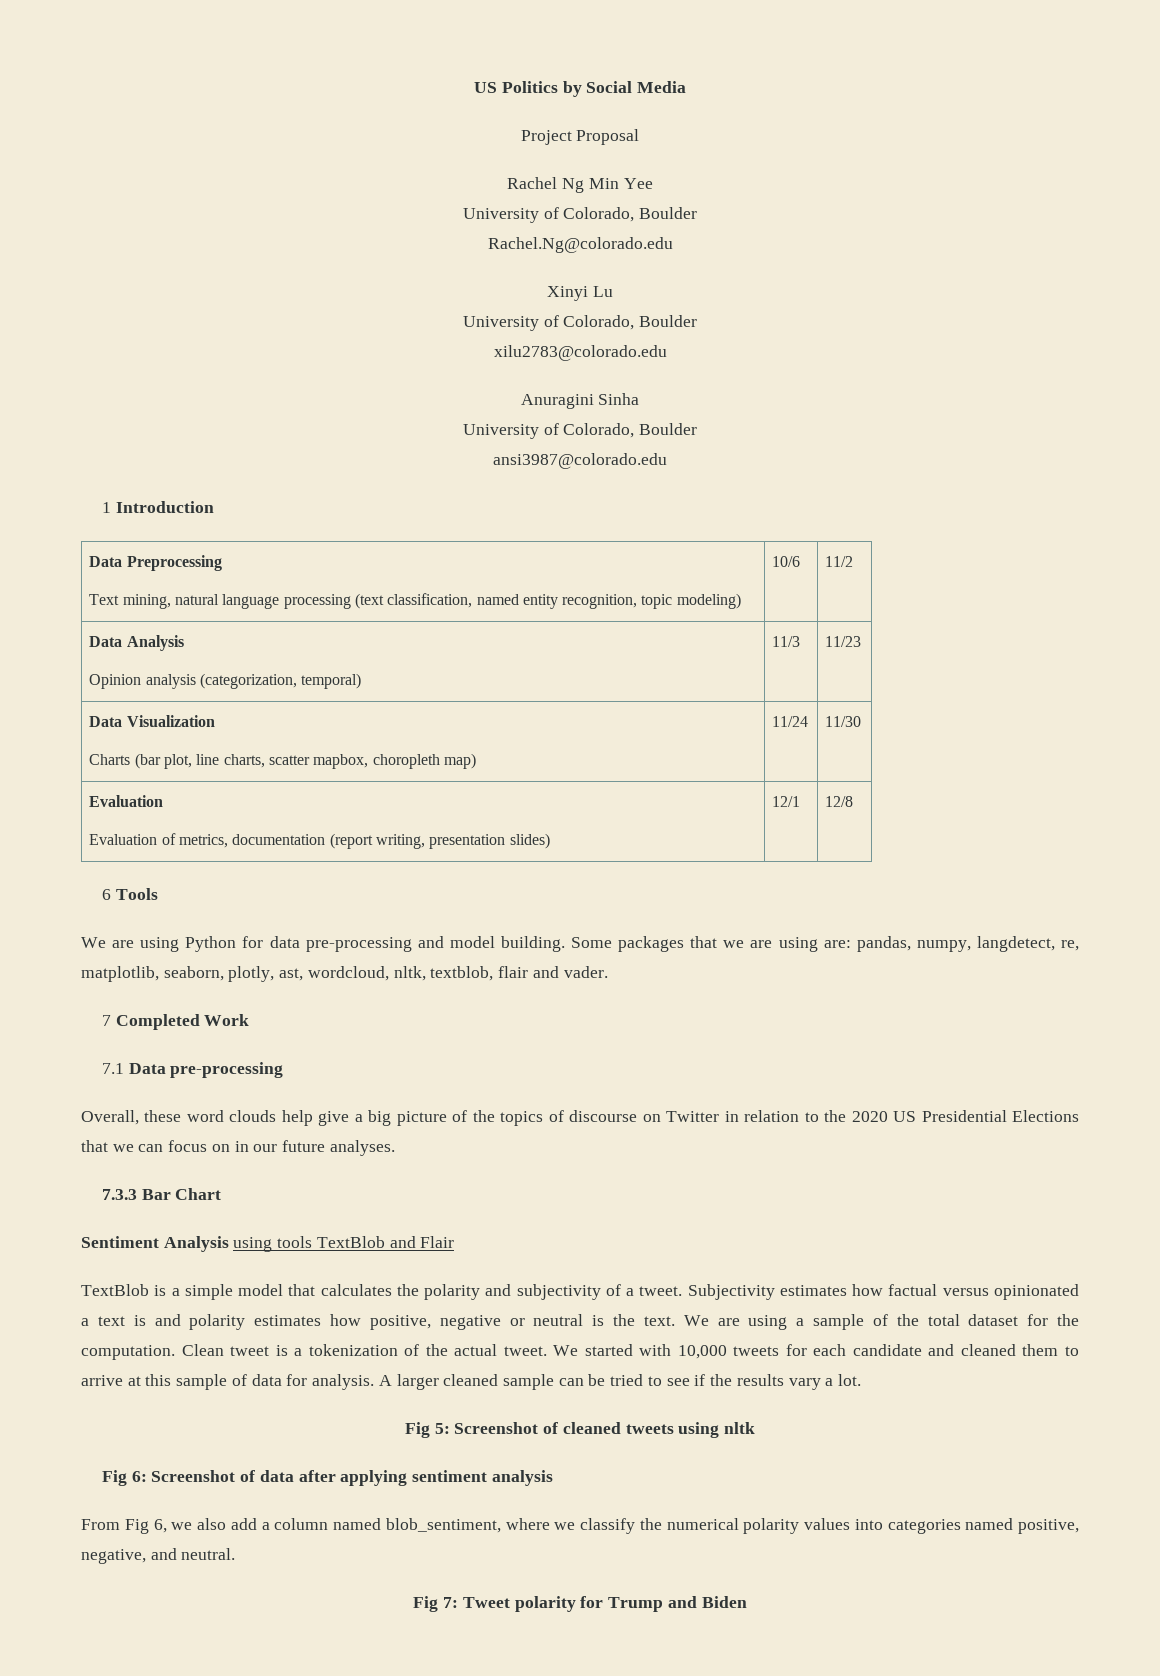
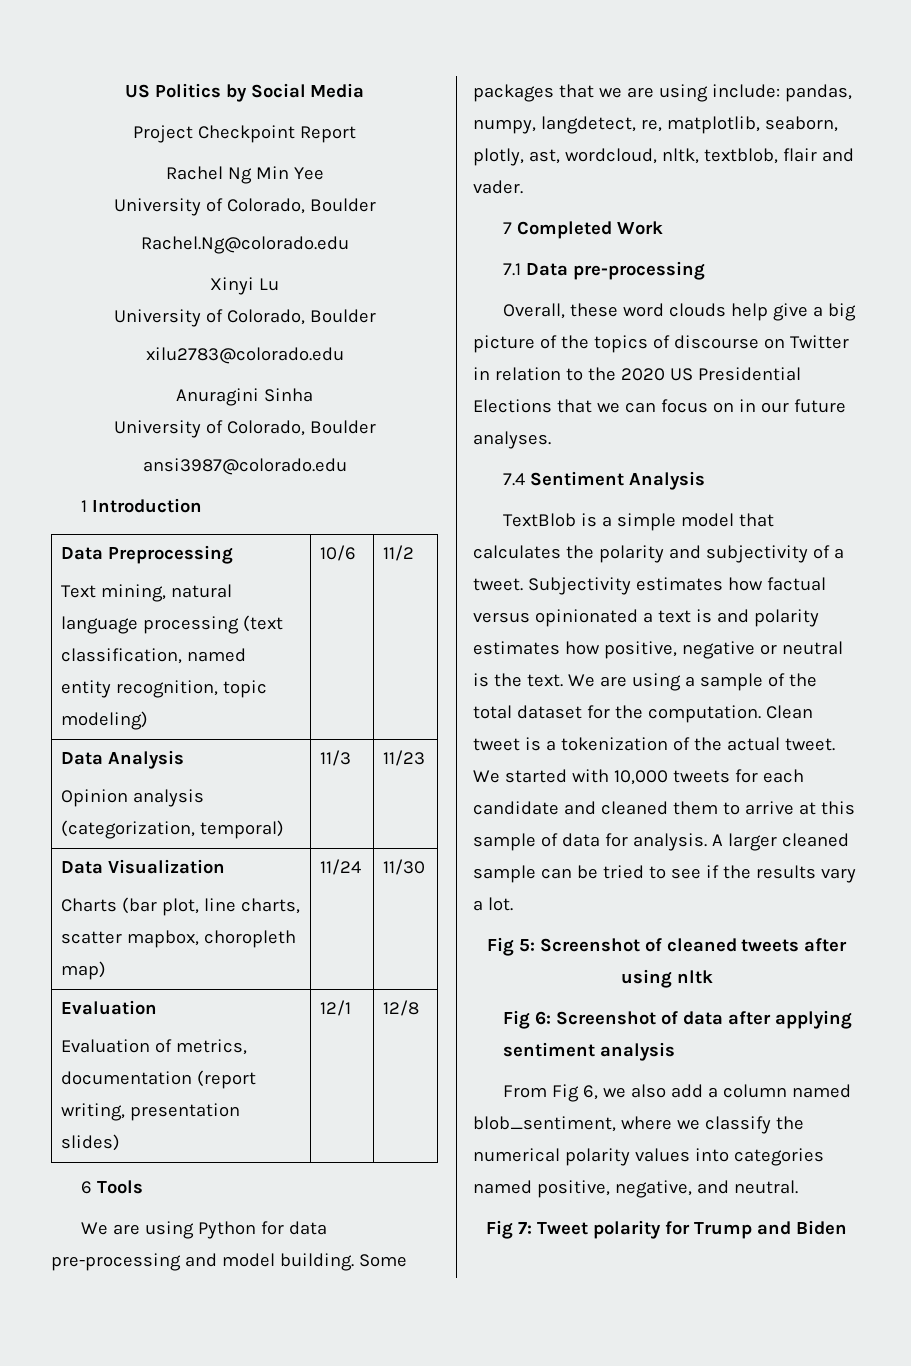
- Project Proposal
+ Project Checkpoint Report
- Some packages that we are using are: pandas, numpy, langdetect, re, matplotlib, seaborn, plotly, ast, wordcloud, nltk, textblob, flair and vader.
+ Some packages that we are using include: pandas, numpy, langdetect, re, matplotlib, seaborn, plotly, ast, wordcloud, nltk, textblob, flair and vader.
- 7.3.3 Bar Chart
- Sentiment Analysis using tools TextBlob and Flair
+ 7.4 Sentiment Analysis
- Fig 5: Screenshot of cleaned tweets using nltk
+ Fig 5: Screenshot of cleaned tweets after using nltk

